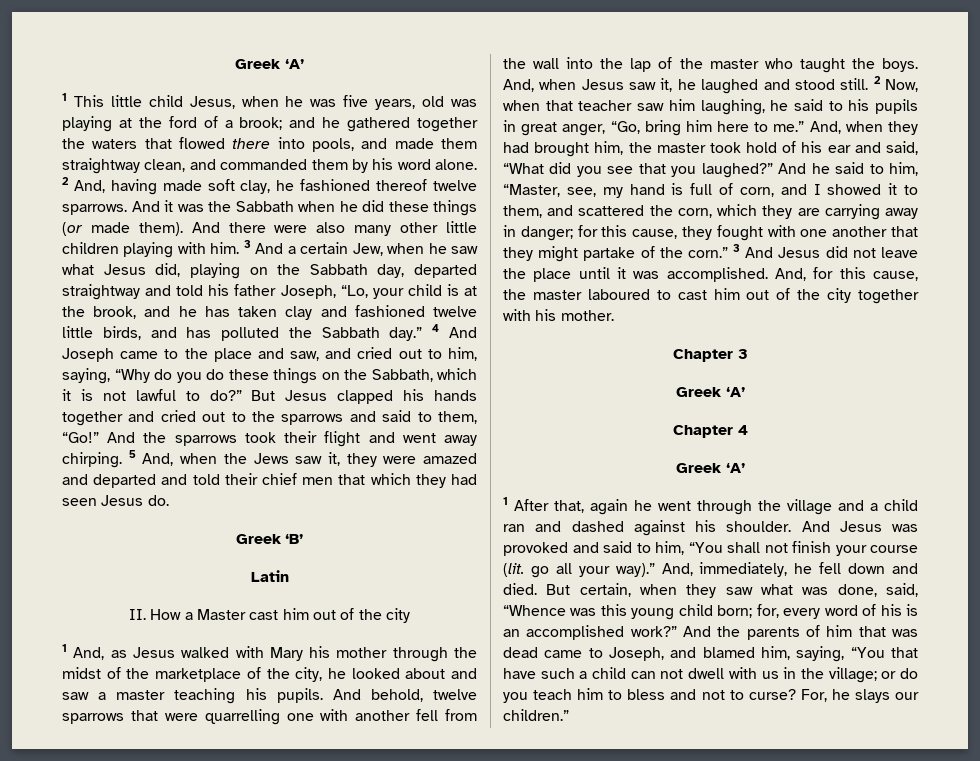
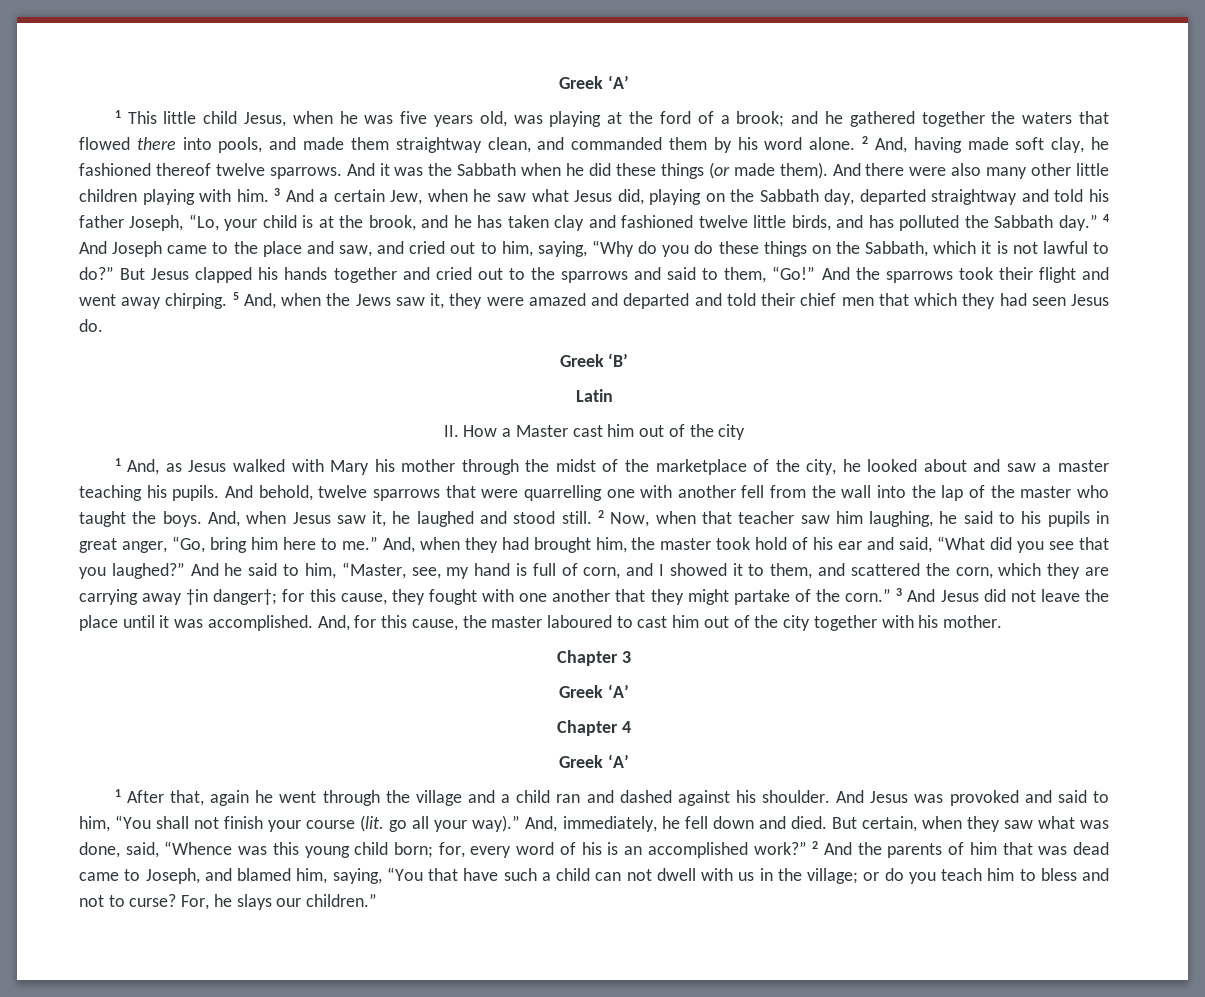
- 1 This little child Jesus, when he was five years, old was playing at the ford of a brook; and he gathered together the waters that flowed there into pools, and made them straightway clean, and commanded them by his word alone.
+ 1 This little child Jesus, when he was five years old, was playing at the ford of a brook; and he gathered together the waters that flowed there into pools, and made them straightway clean, and commanded them by his word alone.
- And he said to him, “Master, see, my hand is full of corn, and I showed it to them, and scattered the corn, which they are carrying away in danger; for this cause, they fought with one another that they might partake of the corn.”
+ And he said to him, “Master, see, my hand is full of corn, and I showed it to them, and scattered the corn, which they are carrying away †in danger†; for this cause, they fought with one another that they might partake of the corn.”
- And the parents of him that was dead came to Joseph, and blamed him, saying, “You that have such a child can not dwell with us in the village; or do you teach him to bless and not to curse?
+ 2 And the parents of him that was dead came to Joseph, and blamed him, saying, “You that have such a child can not dwell with us in the village; or do you teach him to bless and not to curse?

